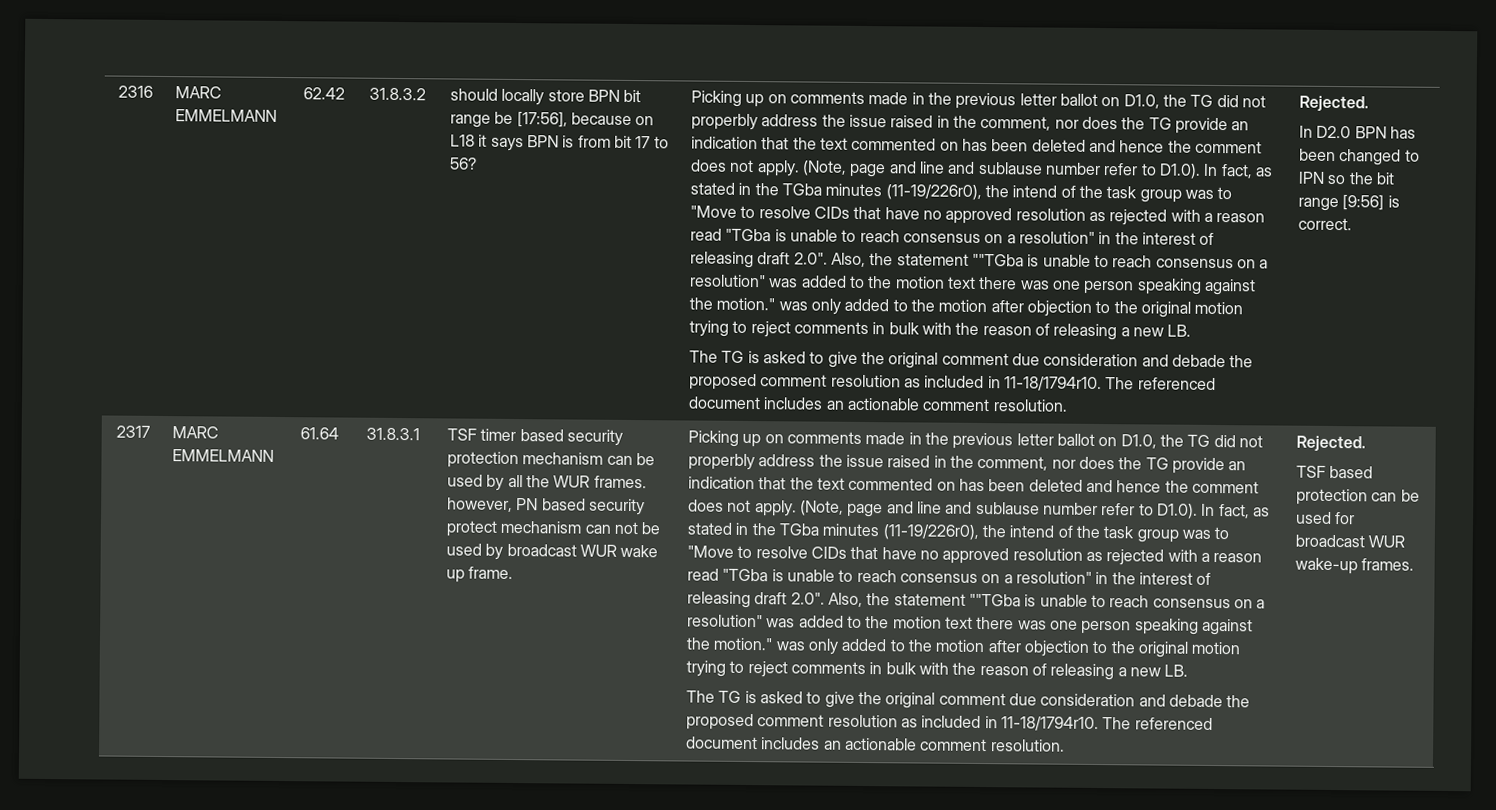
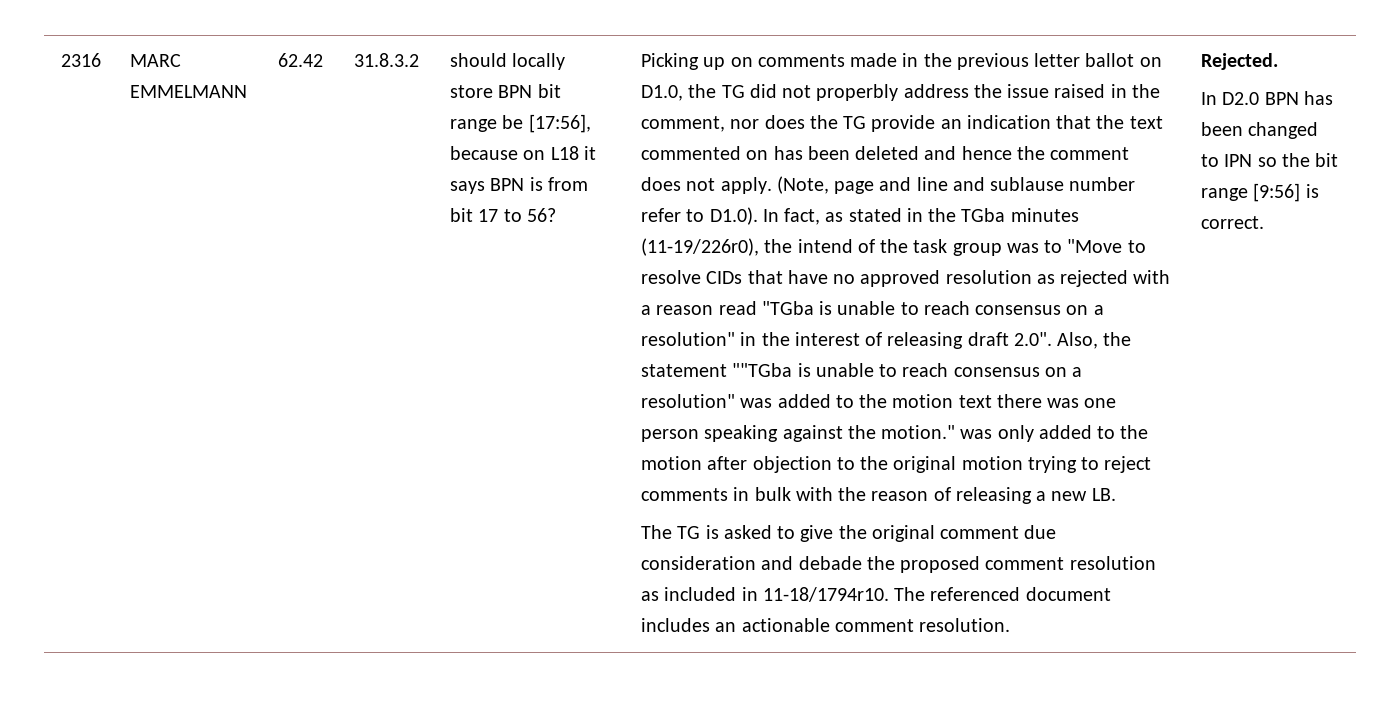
- 2317 | MARC EMMELMANN | 61.64 | 31.8.3.1 | TSF timer based security protection mechanism can be used by all the WUR frames. however, PN based security protect mechanism can not be used by broadcast WUR wake up frame. | Picking up on comments made in the previous letter ballot on D1.0, the TG did not properbly address the issue raised in the comment, nor does the TG provide an indication that the text commented on has been deleted and hence the comment does not apply. (Note, page and line and sublause number refer to D1.0). In fact, as stated in the TGba minutes (11-19/226r0), the intend of the task group was to "Move to resolve CIDs that have no approved resolution as rejected with a reason read "TGba is unable to reach consensus on a resolution" in the interest of releasing draft 2.0". Also, the statement ""TGba is unable to reach consensus on a resolution" was added to the motion text there was one person speaking against the motion." was only added to the motion after objection to the original motion trying to reject comments in bulk with the reason of releasing a new LB.
- The TG is asked to give the original comment due consideration and debade the proposed comment resolution as included in 11-18/1794r10. The referenced document includes an actionable comment resolution. | Rejected.
- TSF based protection can be used for broadcast WUR wake-up frames.

